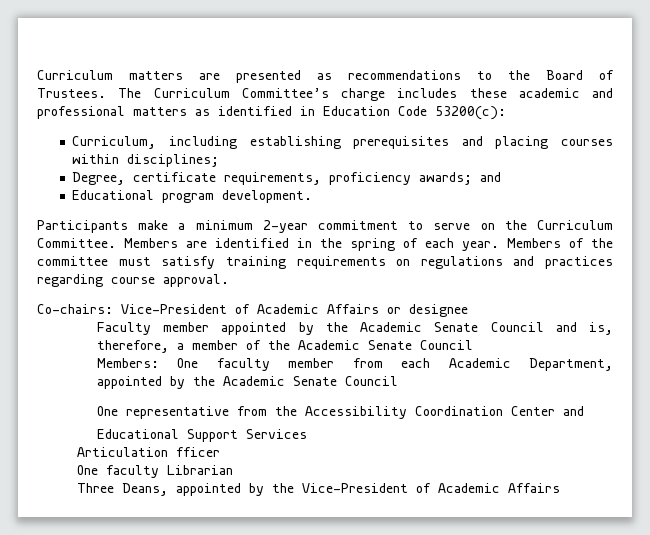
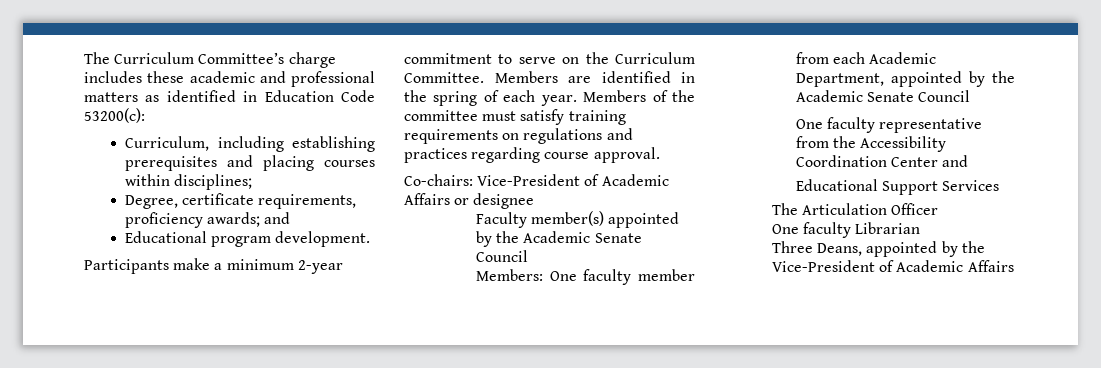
- Curriculum matters are presented as recommendations to the Board of Trustees.
- Faculty member appointed by the Academic Senate Council and is, therefore, a member of the Academic Senate Council
+ Faculty member(s) appointed by the Academic Senate Council
- One representative from the Accessibility Coordination Center and
+ One faculty representative from the Accessibility Coordination Center and
- Articulation fficer
+ The Articulation Officer

